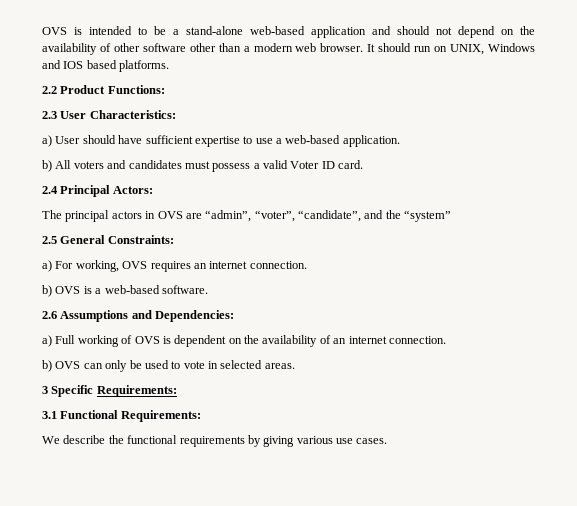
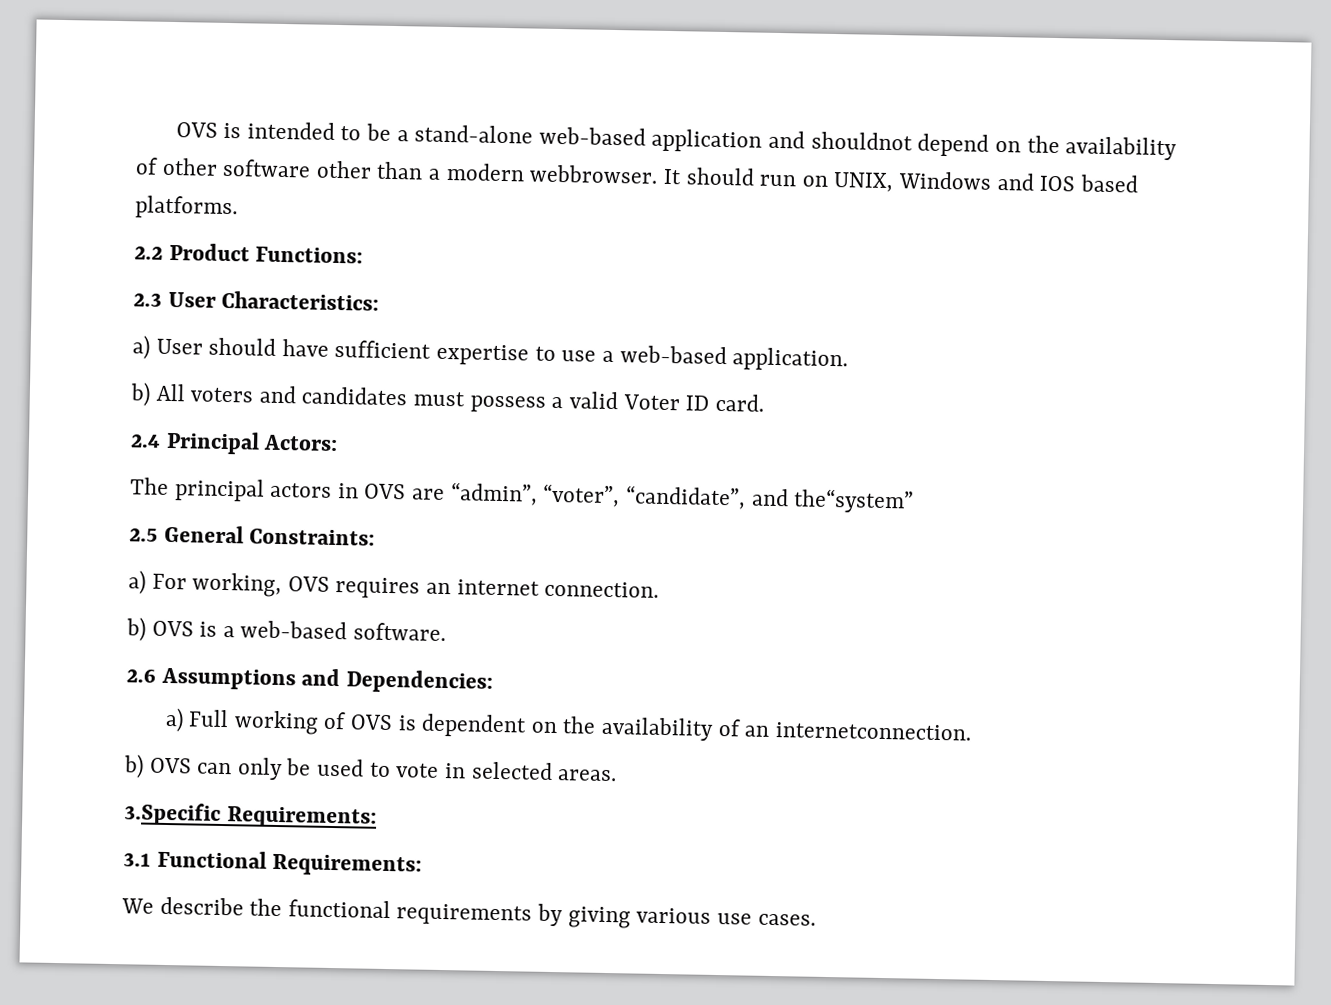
- OVS is intended to be a stand-alone web-based application and should not depend on the availability of other software other than a modern web browser.
+ OVS is intended to be a stand-alone web-based application and shouldnot depend on the availability of other software other than a modern webbrowser.
- The principal actors in OVS are “admin”, “voter”, “candidate”, and the “system”
+ The principal actors in OVS are “admin”, “voter”, “candidate”, and the“system”
- a) Full working of OVS is dependent on the availability of an internet connection.
+ a) Full working of OVS is dependent on the availability of an internetconnection.
- 3 Specific Requirements:
+ 3.Specific Requirements:

